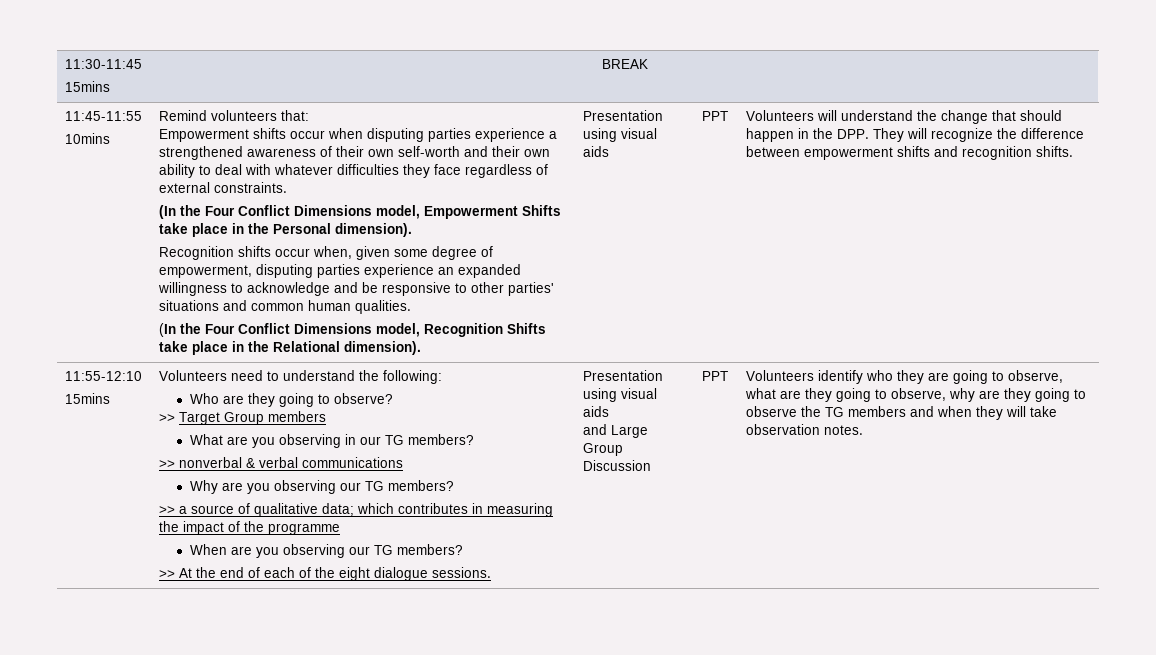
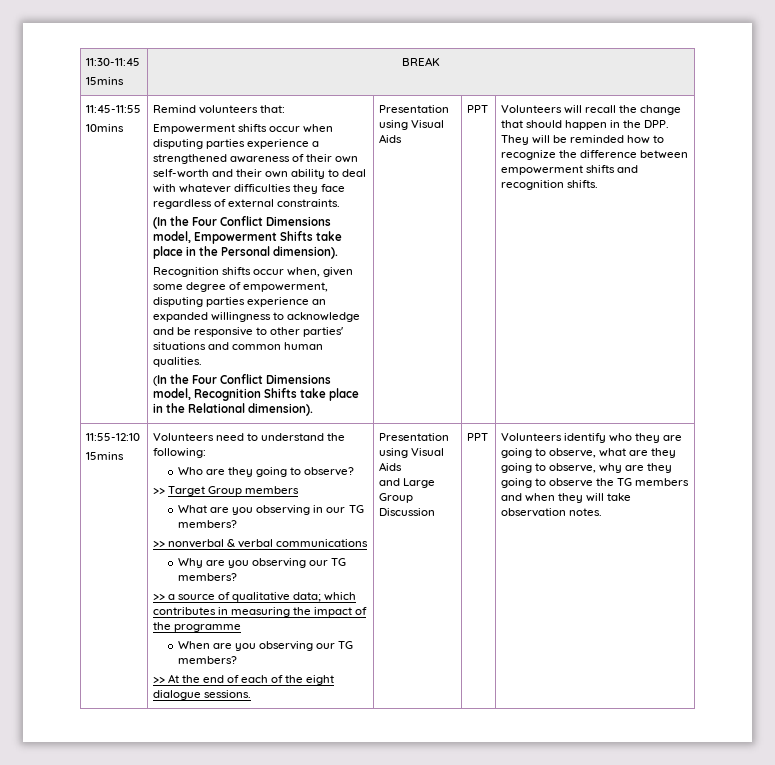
- (In the Four Conflict Dimensions model, Recognition Shifts take place in the Relational dimension). | Presentation using visual aids
+ (In the Four Conflict Dimensions model, Recognition Shifts take place in the Relational dimension). | Presentation using Visual Aids
- Volunteers will understand the change that should happen in the DPP. They will recognize the difference between empowerment shifts and recognition shifts.
+ Volunteers will recall the change that should happen in the DPP. They will be reminded how to recognize the difference between empowerment shifts and recognition shifts.
- >> At the end of each of the eight dialogue sessions. | Presentation using visual aids
+ >> At the end of each of the eight dialogue sessions. | Presentation using Visual Aids

